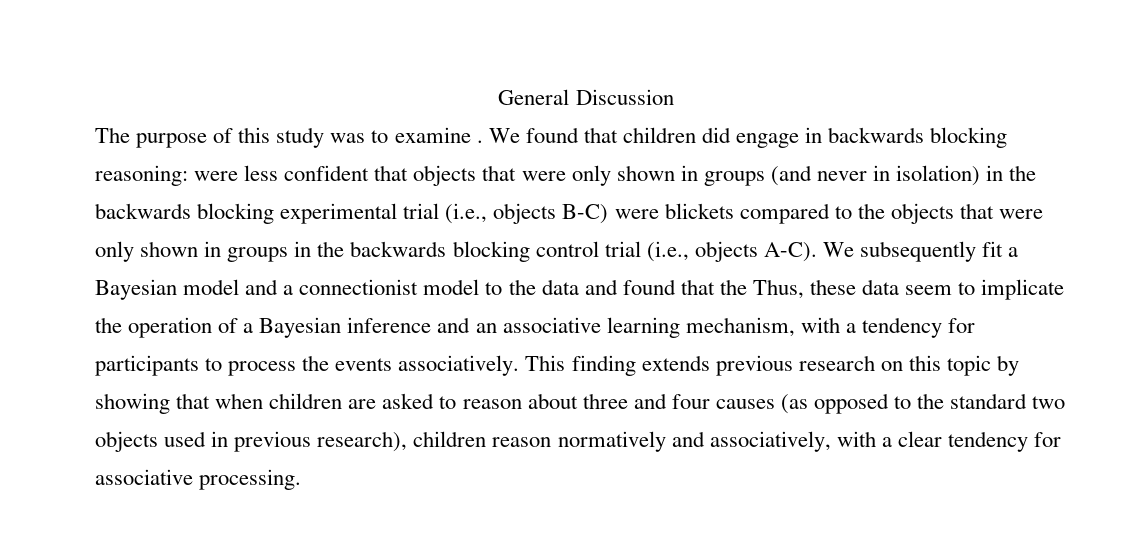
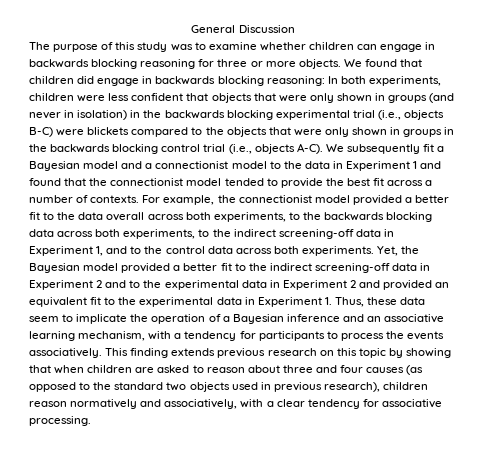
- The purpose of this study was to examine .
+ The purpose of this study was to examine whether children can engage in backwards blocking reasoning for three or more objects.
- We found that children did engage in backwards blocking reasoning: were less confident that objects that were only shown in groups (and never in isolation) in the backwards blocking experimental trial (i.e., objects B-C) were blickets compared to the objects that were only shown in groups in the backwards blocking control trial (i.e., objects A-C).
+ We found that children did engage in backwards blocking reasoning: In both experiments, children were less confident that objects that were only shown in groups (and never in isolation) in the backwards blocking experimental trial (i.e., objects B-C) were blickets compared to the objects that were only shown in groups in the backwards blocking control trial (i.e., objects A-C).
- We subsequently fit a Bayesian model and a connectionist model to the data and found that the Thus, these data seem to implicate the operation of a Bayesian inference and an associative learning mechanism, with a tendency for participants to process the events associatively.
+ We subsequently fit a Bayesian model and a connectionist model to the data in Experiment 1 and found that the connectionist model tended to provide the best fit across a number of contexts. For example, the connectionist model provided a better fit to the data overall across both experiments, to the backwards blocking data across both experiments, to the indirect screening-off data in Experiment 1, and to the control data across both experiments. Yet, the Bayesian model provided a better fit to the indirect screening-off data in Experiment 2 and to the experimental data in Experiment 2 and provided an equivalent fit to the experimental data in Experiment 1. Thus, these data seem to implicate the operation of a Bayesian inference and an associative learning mechanism, with a tendency for participants to process the events associatively.

